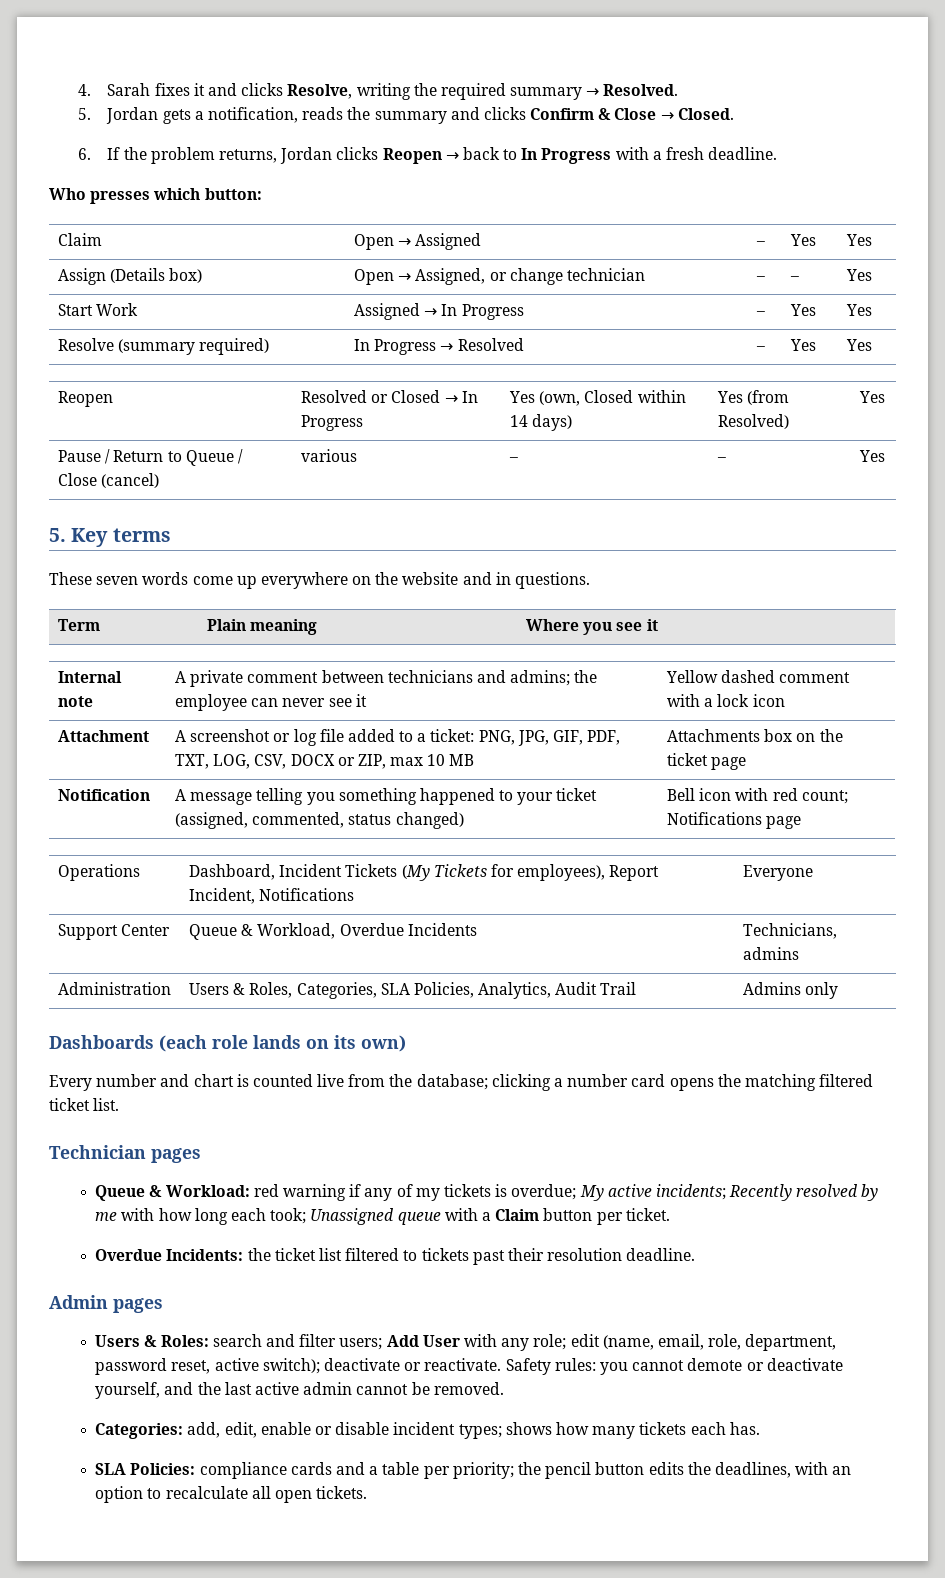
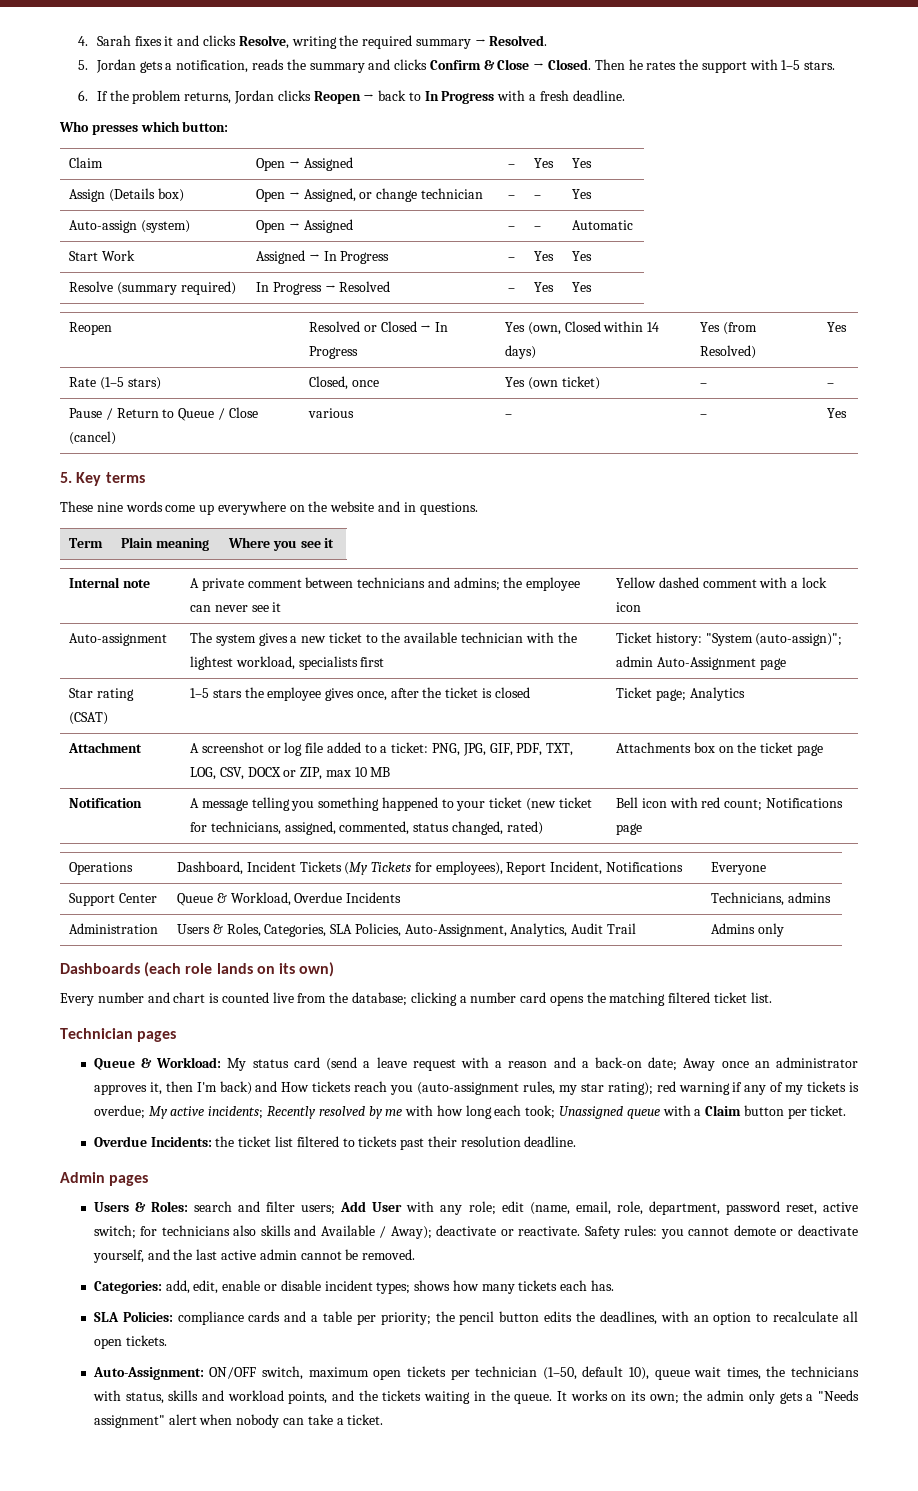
+ Then he rates the support with 1–5 stars.
+ Auto-assign (system) | Open → Assigned | – | – | Automatic
+ Rate (1–5 stars) | Closed, once | Yes (own ticket) | – | –
- These seven words come up everywhere on the website and in questions.
+ These nine words come up everywhere on the website and in questions.
+ Auto-assignment | The system gives a new ticket to the available technician with the lightest workload, specialists first | Ticket history: "System (auto-assign)"; admin Auto-Assignment page
+ Star rating (CSAT) | 1–5 stars the employee gives once, after the ticket is closed | Ticket page; Analytics
- Notification | A message telling you something happened to your ticket (assigned, commented, status changed) | Bell icon with red count; Notifications page
+ Notification | A message telling you something happened to your ticket (new ticket for technicians, assigned, commented, status changed, rated) | Bell icon with red count; Notifications page
- Administration | Users & Roles, Categories, SLA Policies, Analytics, Audit Trail | Admins only
+ Administration | Users & Roles, Categories, SLA Policies, Auto-Assignment, Analytics, Audit Trail | Admins only
- Queue & Workload: red warning if any of my tickets is overdue; My active incidents; Recently resolved by me with how long each took; Unassigned queue with a Claim button per ticket.
+ Queue & Workload: My status card (send a leave request with a reason and a back-on date; Away once an administrator approves it, then I'm back) and How tickets reach you (auto-assignment rules, my star rating); red warning if any of my tickets is overdue; My active incidents; Recently resolved by me with how long each took; Unassigned queue with a Claim button per ticket.
- Users & Roles: search and filter users; Add User with any role; edit (name, email, role, department, password reset, active switch); deactivate or reactivate.
+ Users & Roles: search and filter users; Add User with any role; edit (name, email, role, department, password reset, active switch; for technicians also skills and Available / Away); deactivate or reactivate.
+ Auto-Assignment: ON/OFF switch, maximum open tickets per technician (1–50, default 10), queue wait times, the technicians with status, skills and workload points, and the tickets waiting in the queue. It works on its own; the admin only gets a "Needs assignment" alert when nobody can take a ticket.

